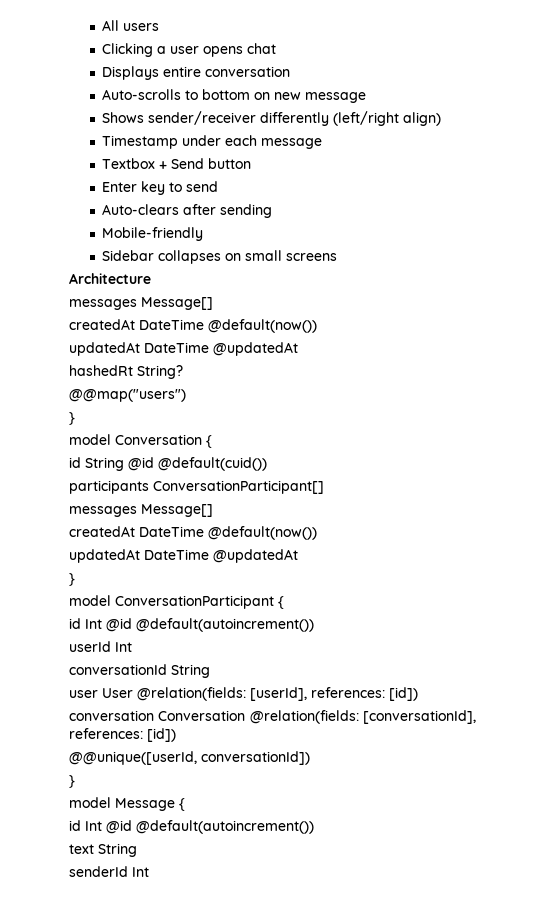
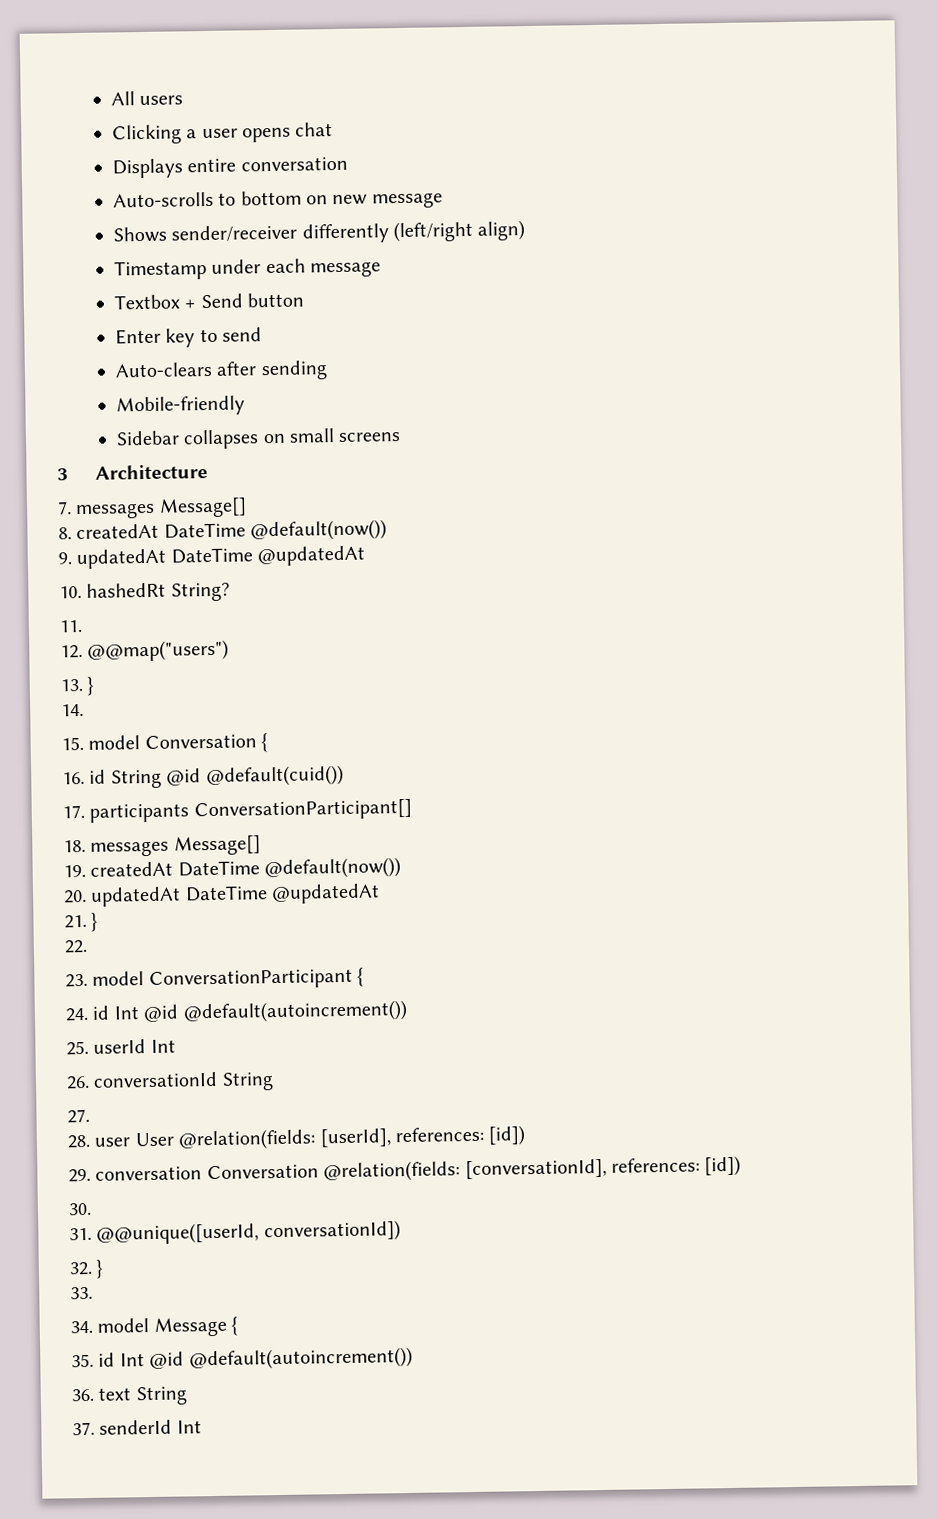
- Architecture
- messages Message[]
- createdAt DateTime @default(now())
- updatedAt DateTime @updatedAt
- hashedRt String?
+ 3 Architecture
+ 7. messages Message[]
+ 8. createdAt DateTime @default(now())
+ 9. updatedAt DateTime @updatedAt
+ 10. hashedRt String?
- @@map("users")
- }
- model Conversation {
+ 11.
+ 12. @@map("users")
+ 13. }
+ 14.
+ 15. model Conversation {
- id String @id @default(cuid())
+ 16. id String @id @default(cuid())
- participants ConversationParticipant[]
- messages Message[]
- createdAt DateTime @default(now())
- updatedAt DateTime @updatedAt
- }
- model ConversationParticipant {
- id Int @id @default(autoincrement())
- userId Int
+ 17. participants ConversationParticipant[]
+ 18. messages Message[]
+ 19. createdAt DateTime @default(now())
+ 20. updatedAt DateTime @updatedAt
+ 21. }
+ 22.
+ 23. model ConversationParticipant {
+ 24. id Int @id @default(autoincrement())
+ 25. userId Int
- conversationId String
+ 26. conversationId String
- user User @relation(fields: [userId], references: [id])
+ 27.
+ 28. user User @relation(fields: [userId], references: [id])
- conversation Conversation @relation(fields: [conversationId], references: [id])
+ 29. conversation Conversation @relation(fields: [conversationId], references: [id])
- @@unique([userId, conversationId])
- }
- model Message {
- id Int @id @default(autoincrement())
- text String
+ 30.
+ 31. @@unique([userId, conversationId])
+ 32. }
+ 33.
+ 34. model Message {
+ 35. id Int @id @default(autoincrement())
+ 36. text String
- senderId Int
+ 37. senderId Int

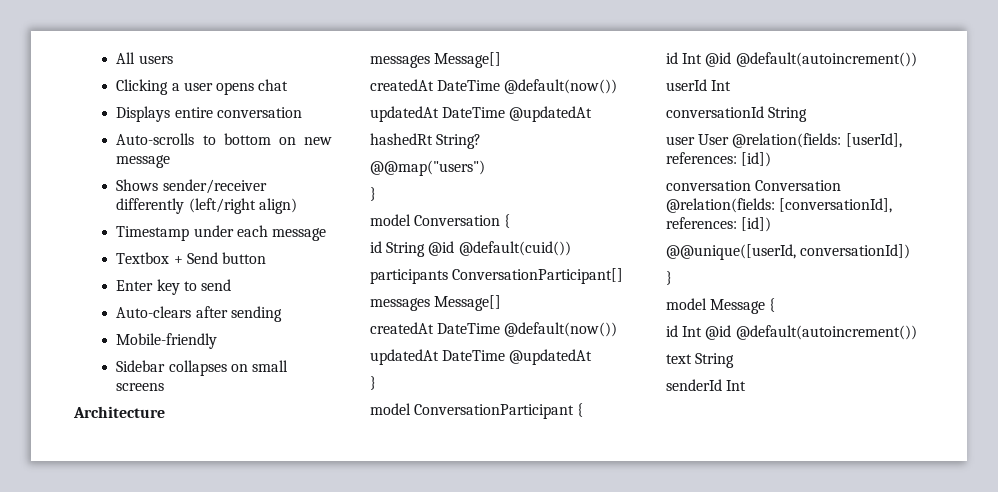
- 3 Architecture
- 7. messages Message[]
- 8. createdAt DateTime @default(now())
- 9. updatedAt DateTime @updatedAt
- 10. hashedRt String?
+ Architecture
+ messages Message[]
+ createdAt DateTime @default(now())
+ updatedAt DateTime @updatedAt
+ hashedRt String?
- 11.
- 12. @@map("users")
- 13. }
- 14.
- 15. model Conversation {
+ @@map("users")
+ }
+ model Conversation {
- 16. id String @id @default(cuid())
+ id String @id @default(cuid())
- 17. participants ConversationParticipant[]
- 18. messages Message[]
- 19. createdAt DateTime @default(now())
- 20. updatedAt DateTime @updatedAt
- 21. }
- 22.
- 23. model ConversationParticipant {
- 24. id Int @id @default(autoincrement())
- 25. userId Int
+ participants ConversationParticipant[]
+ messages Message[]
+ createdAt DateTime @default(now())
+ updatedAt DateTime @updatedAt
+ }
+ model ConversationParticipant {
+ id Int @id @default(autoincrement())
+ userId Int
- 26. conversationId String
+ conversationId String
- 27.
- 28. user User @relation(fields: [userId], references: [id])
+ user User @relation(fields: [userId], references: [id])
- 29. conversation Conversation @relation(fields: [conversationId], references: [id])
+ conversation Conversation @relation(fields: [conversationId], references: [id])
- 30.
- 31. @@unique([userId, conversationId])
- 32. }
- 33.
- 34. model Message {
- 35. id Int @id @default(autoincrement())
- 36. text String
+ @@unique([userId, conversationId])
+ }
+ model Message {
+ id Int @id @default(autoincrement())
+ text String
- 37. senderId Int
+ senderId Int

